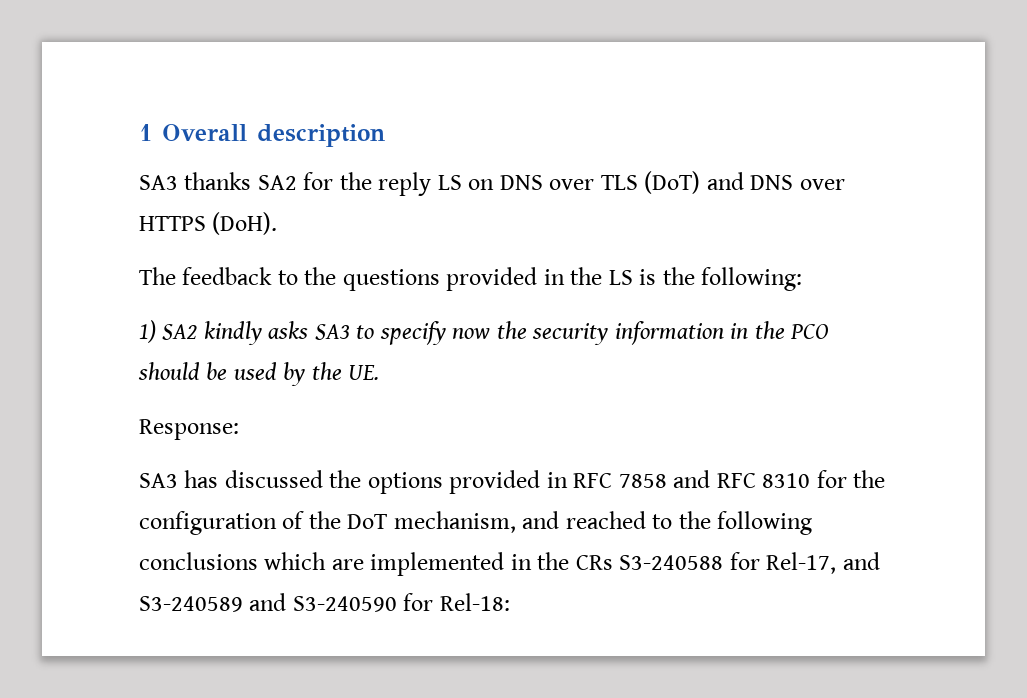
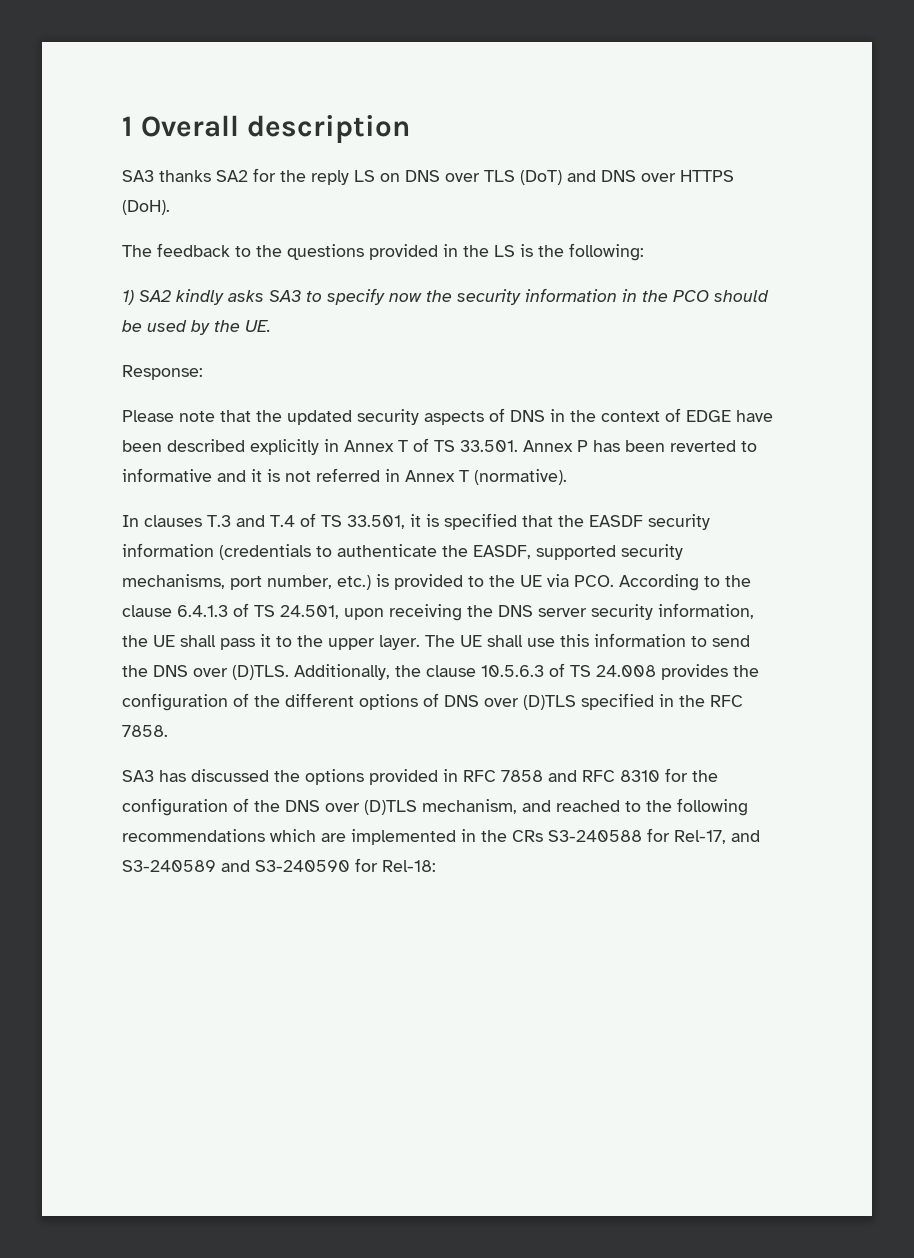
+ Please note that the updated security aspects of DNS in the context of EDGE have been described explicitly in Annex T of TS 33.501. Annex P has been reverted to informative and it is not referred in Annex T (normative).
+ In clauses T.3 and T.4 of TS 33.501, it is specified that the EASDF security information (credentials to authenticate the EASDF, supported security mechanisms, port number, etc.) is provided to the UE via PCO. According to the clause 6.4.1.3 of TS 24.501, upon receiving the DNS server security information, the UE shall pass it to the upper layer. The UE shall use this information to send the DNS over (D)TLS. Additionally, the clause 10.5.6.3 of TS 24.008 provides the configuration of the different options of DNS over (D)TLS specified in the RFC 7858.
- SA3 has discussed the options provided in RFC 7858 and RFC 8310 for the configuration of the DoT mechanism, and reached to the following conclusions which are implemented in the CRs S3-240588 for Rel-17, and S3-240589 and S3-240590 for Rel-18:
+ SA3 has discussed the options provided in RFC 7858 and RFC 8310 for the configuration of the DNS over (D)TLS mechanism, and reached to the following recommendations which are implemented in the CRs S3-240588 for Rel-17, and S3-240589 and S3-240590 for Rel-18:

